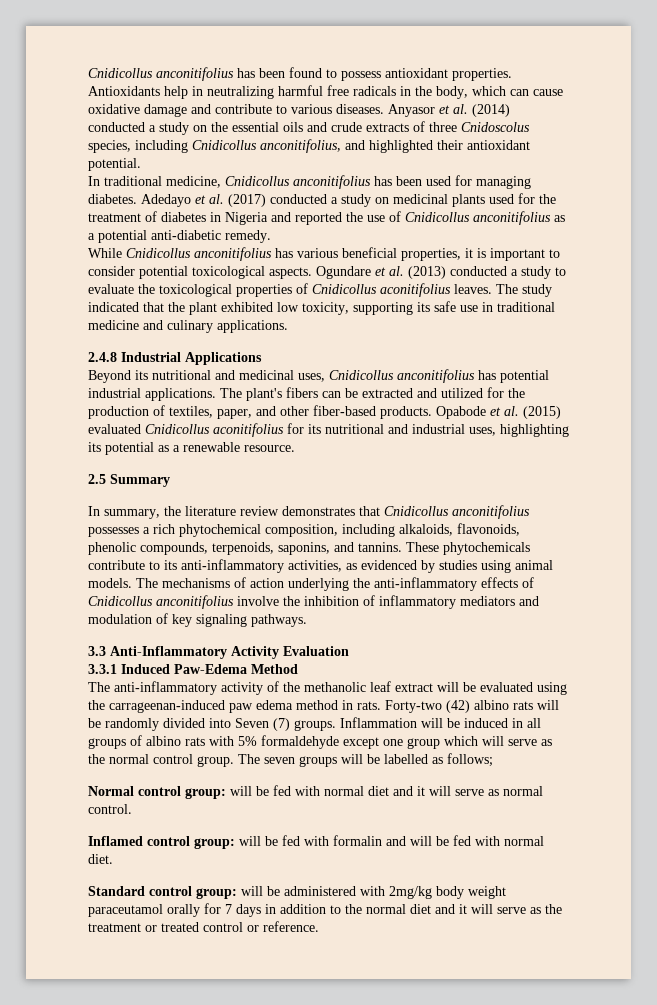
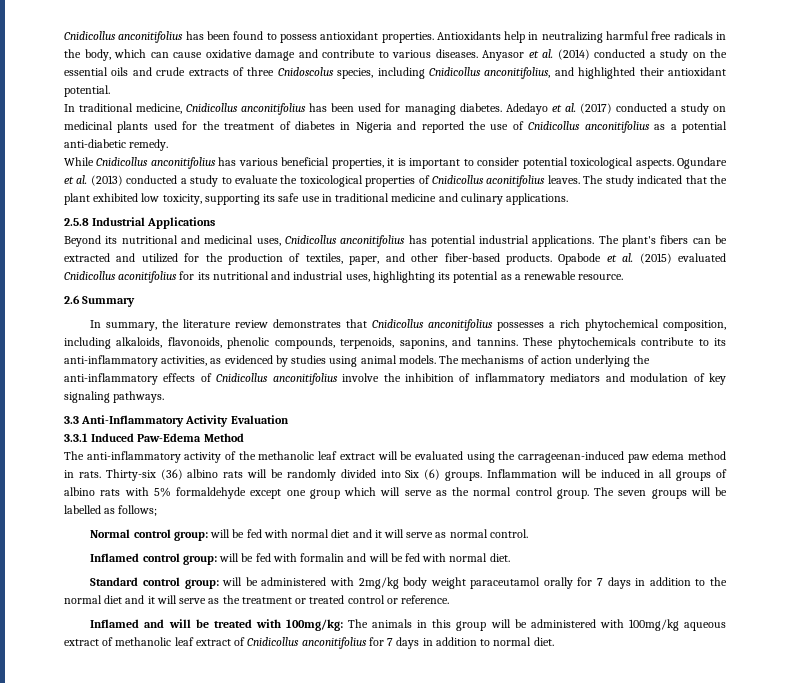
- 2.4.8 Industrial Applications
+ 2.5.8 Industrial Applications
- 2.5 Summary
+ 2.6 Summary
- Forty-two (42) albino rats will be randomly divided into Seven (7) groups.
+ Thirty-six (36) albino rats will be randomly divided into Six (6) groups.
+ Inflamed and will be treated with 100mg/kg: The animals in this group will be administered with 100mg/kg aqueous extract of methanolic leaf extract of Cnidicollus anconitifolius for 7 days in addition to normal diet.

